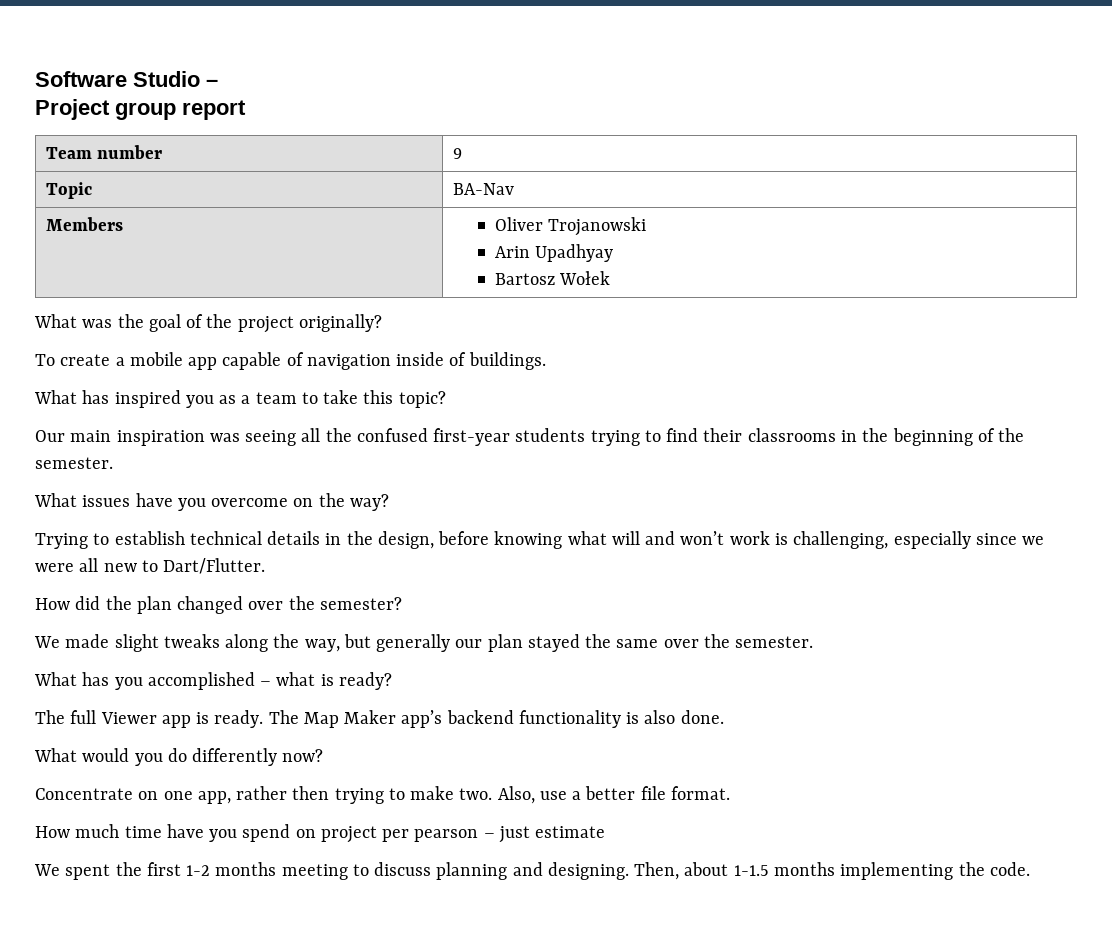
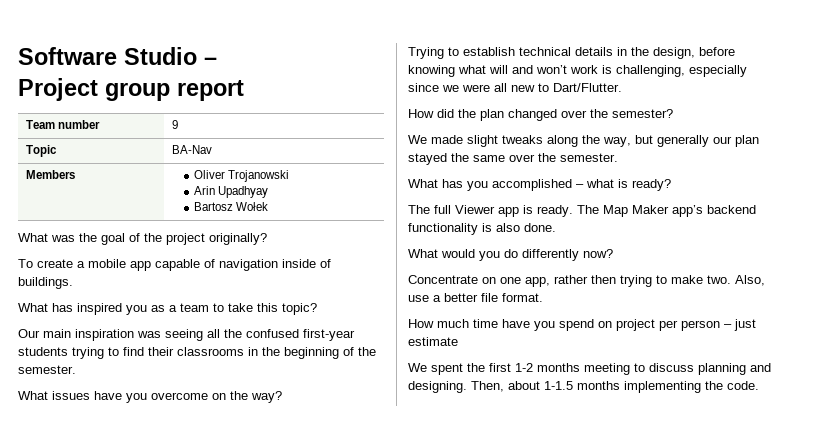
- How much time have you spend on project per pearson – just estimate
+ How much time have you spend on project per person – just estimate

